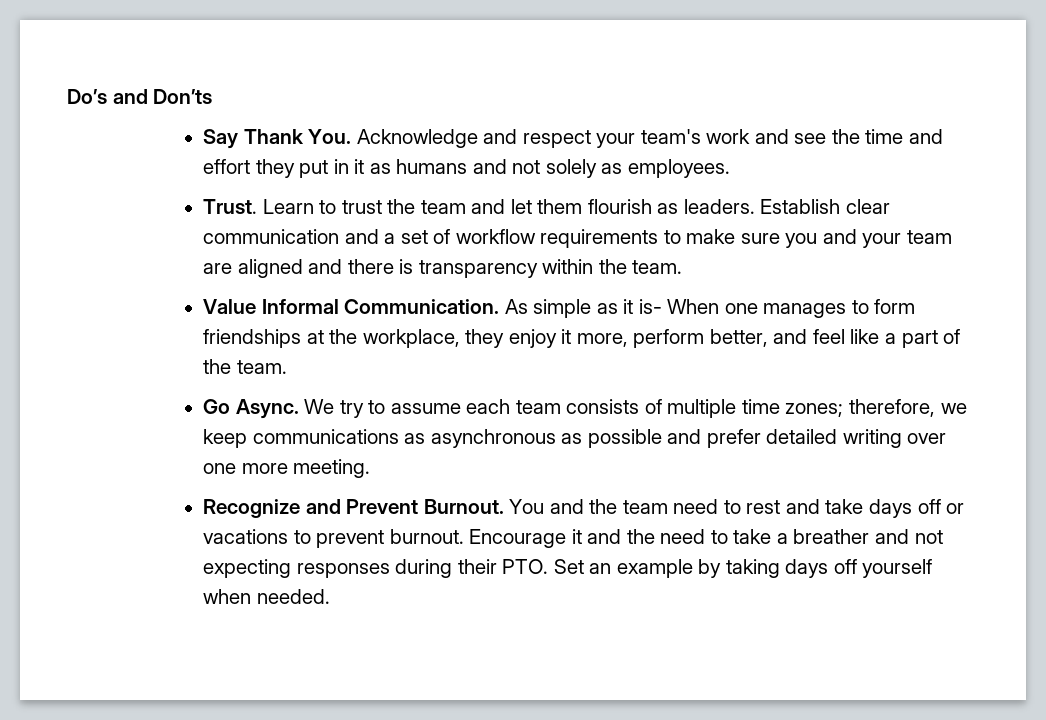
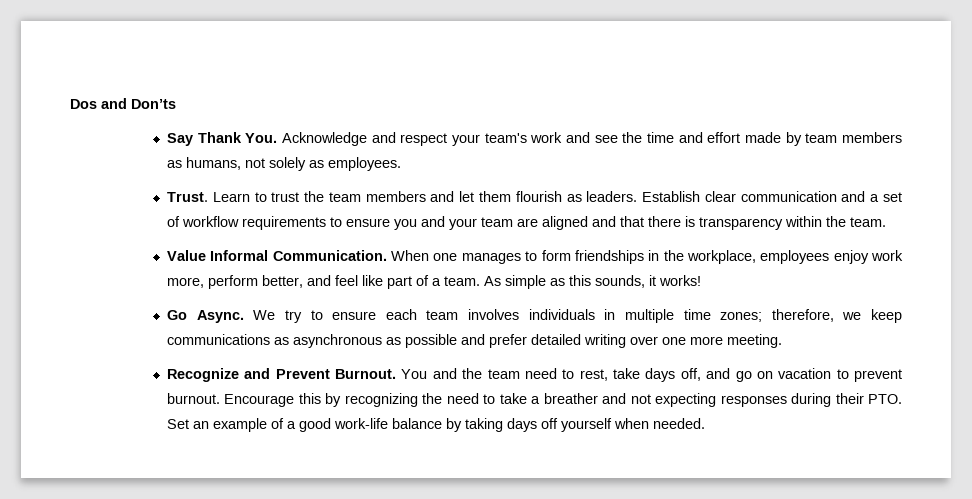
- Do’s and Don’ts
+ Dos and Don’ts
- Say Thank You. Acknowledge and respect your team's work and see the time and effort they put in it as humans and not solely as employees.
+ Say Thank You. Acknowledge and respect your team's work and see the time and effort made by team members as humans, not solely as employees.
- Learn to trust the team and let them flourish as leaders.
+ Learn to trust the team members and let them flourish as leaders.
- Establish clear communication and a set of workflow requirements to make sure you and your team are aligned and there is transparency within the team.
+ Establish clear communication and a set of workflow requirements to ensure you and your team are aligned and that there is transparency within the team.
- As simple as it is- When one manages to form friendships at the workplace, they enjoy it more, perform better, and feel like a part of the team.
+ When one manages to form friendships in the workplace, employees enjoy work more, perform better, and feel like part of a team. As simple as this sounds, it works!
- We try to assume each team consists of multiple time zones; therefore, we keep communications as asynchronous as possible and prefer detailed writing over one more meeting.
+ We try to ensure each team involves individuals in multiple time zones; therefore, we keep communications as asynchronous as possible and prefer detailed writing over one more meeting.
- You and the team need to rest and take days off or vacations to prevent burnout.
+ You and the team need to rest, take days off, and go on vacation to prevent burnout.
- Encourage it and the need to take a breather and not expecting responses during their PTO. Set an example by taking days off yourself when needed.
+ Encourage this by recognizing the need to take a breather and not expecting responses during their PTO. Set an example of a good work-life balance by taking days off yourself when needed.

